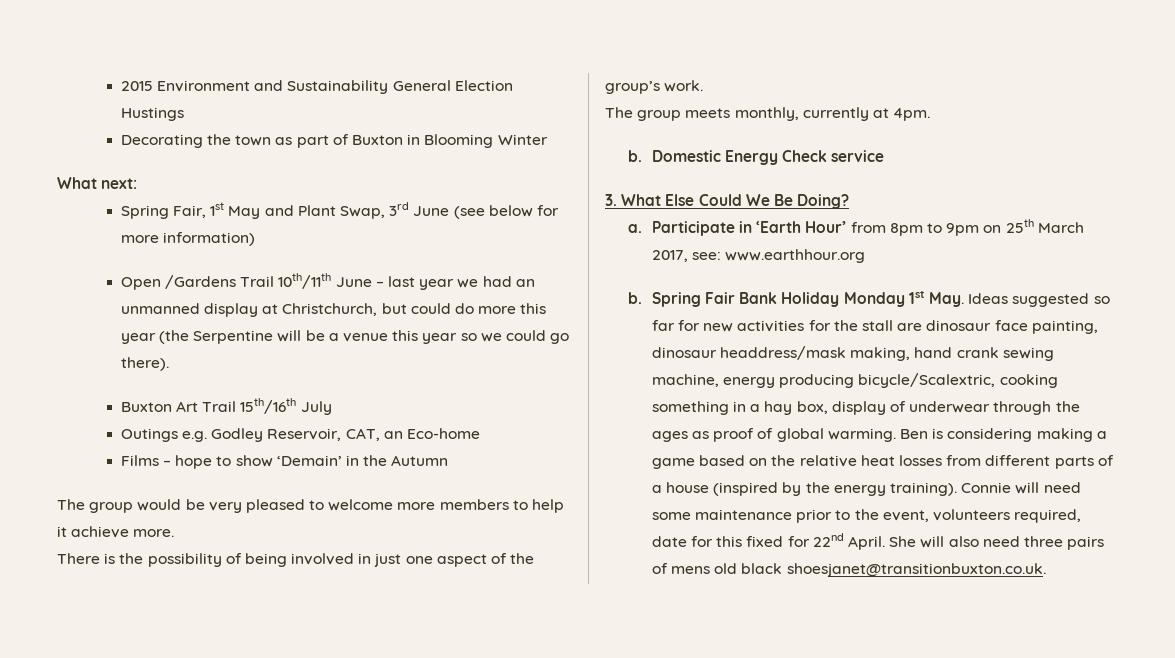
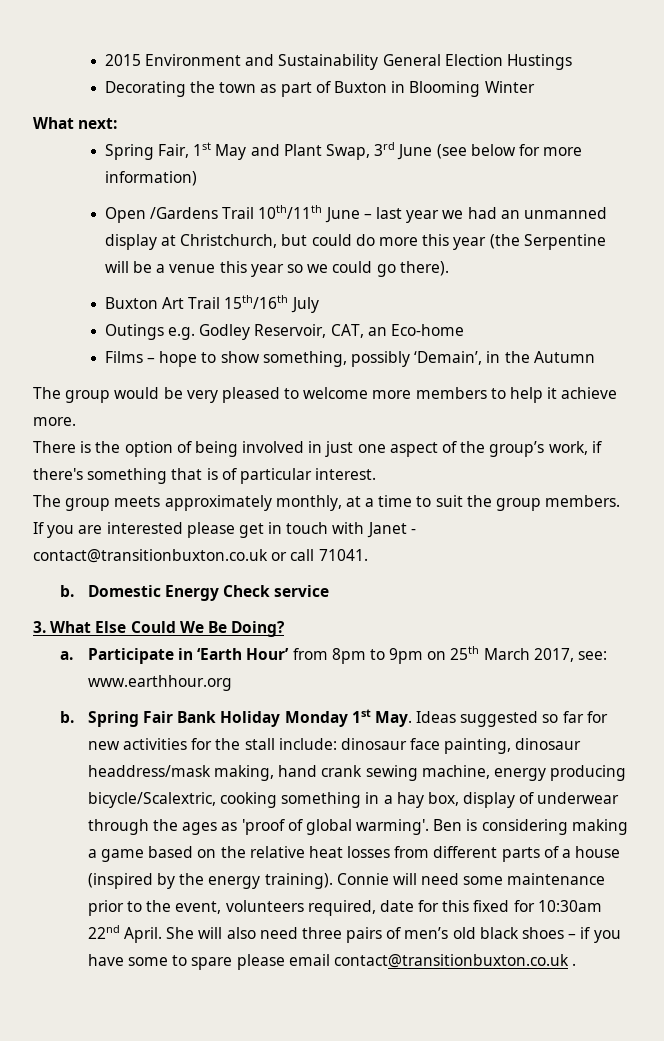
- Films – hope to show ‘Demain’ in the Autumn
+ Films – hope to show something, possibly ‘Demain’, in the Autumn
- There is the possibility of being involved in just one aspect of the group’s work.
- The group meets monthly, currently at 4pm.
+ There is the option of being involved in just one aspect of the group’s work, if there's something that is of particular interest.
+ The group meets approximately monthly, at a time to suit the group members. If you are interested please get in touch with Janet - contact@transitionbuxton.co.uk or call 71041.
- Spring Fair Bank Holiday Monday 1st May. Ideas suggested so far for new activities for the stall are dinosaur face painting, dinosaur headdress/mask making, hand crank sewing machine, energy producing bicycle/Scalextric, cooking something in a hay box, display of underwear through the ages as proof of global warming.
+ Spring Fair Bank Holiday Monday 1st May. Ideas suggested so far for new activities for the stall include: dinosaur face painting, dinosaur headdress/mask making, hand crank sewing machine, energy producing bicycle/Scalextric, cooking something in a hay box, display of underwear through the ages as 'proof of global warming'.
- Connie will need some maintenance prior to the event, volunteers required, date for this fixed for 22nd April.
+ Connie will need some maintenance prior to the event, volunteers required, date for this fixed for 10:30am 22nd April.
- She will also need three pairs of mens old black shoesjanet@transitionbuxton.co.uk.
+ She will also need three pairs of men’s old black shoes – if you have some to spare please email contact@transitionbuxton.co.uk .

